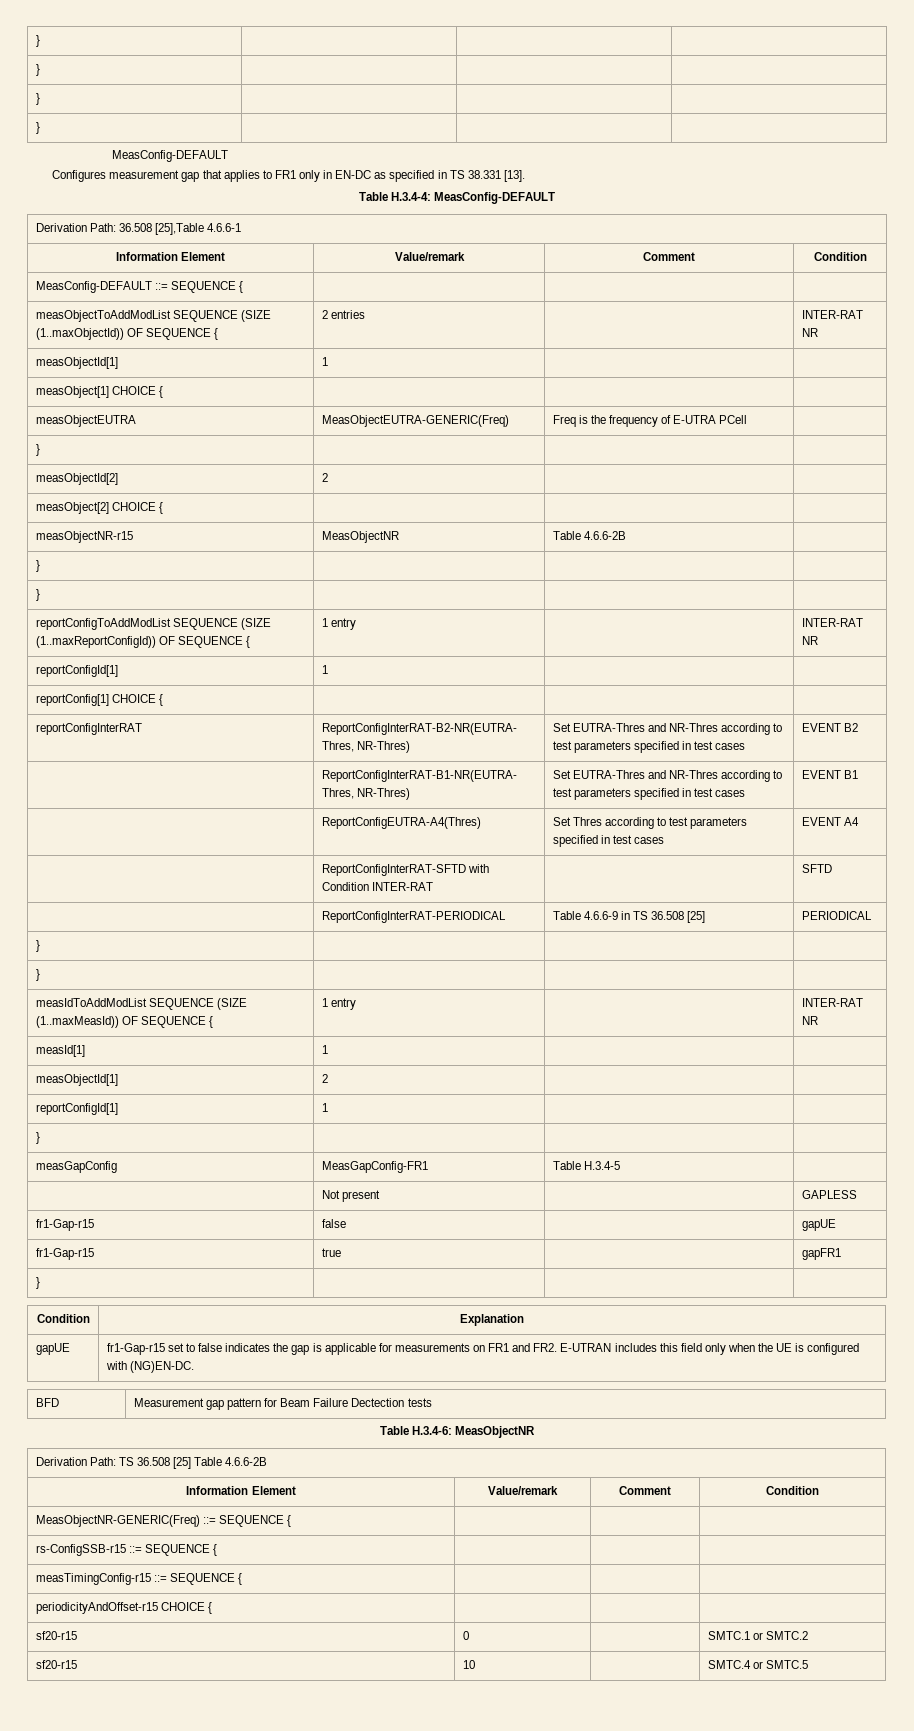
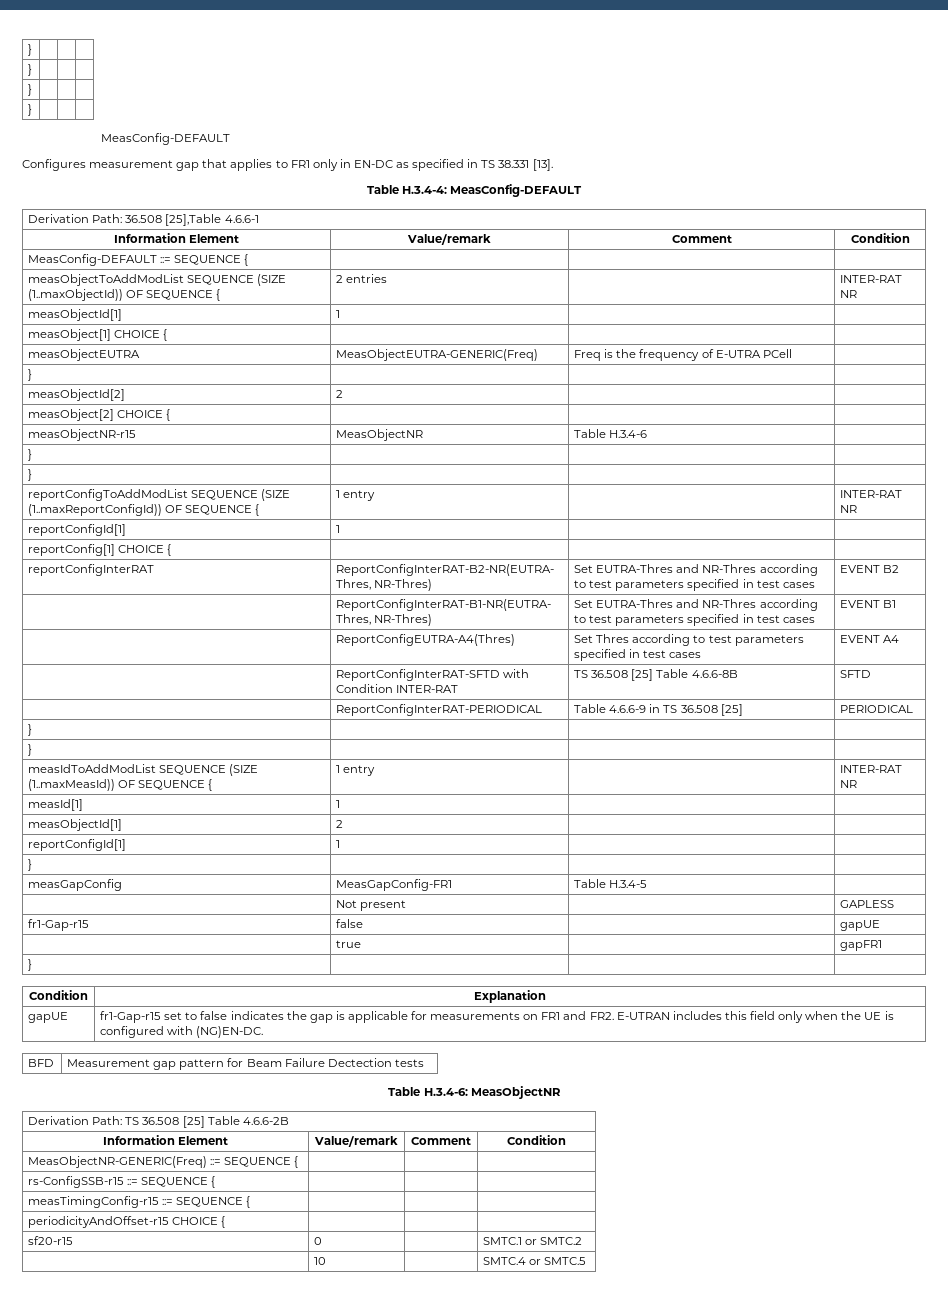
- measObjectNR-r15 | MeasObjectNR | Table 4.6.6-2B |
+ measObjectNR-r15 | MeasObjectNR | Table H.3.4-6 |
- | ReportConfigInterRAT-SFTD with Condition INTER-RAT | | SFTD
+ | ReportConfigInterRAT-SFTD with Condition INTER-RAT | TS 36.508 [25] Table 4.6.6-8B | SFTD
- fr1-Gap-r15 | true | | gapFR1
+ | true | | gapFR1
- sf20-r15 | 10 | | SMTC.4 or SMTC.5
+ | 10 | | SMTC.4 or SMTC.5

